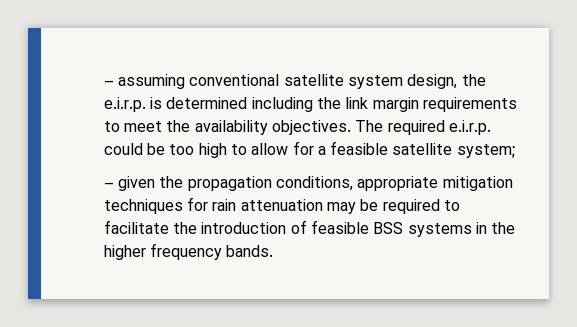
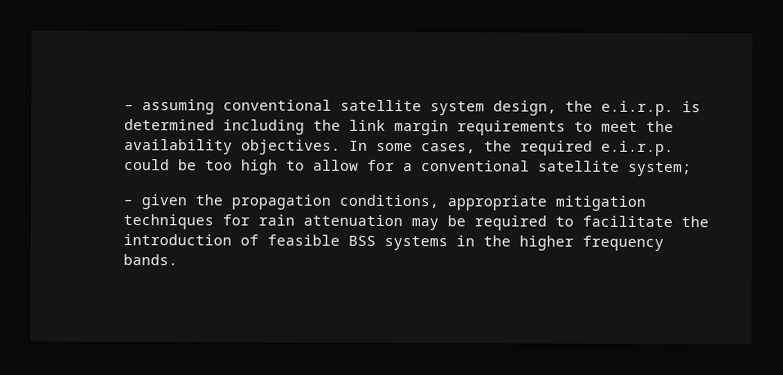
- The required e.i.r.p. could be too high to allow for a feasible satellite system;
+ In some cases, the required e.i.r.p. could be too high to allow for a conventional satellite system;

